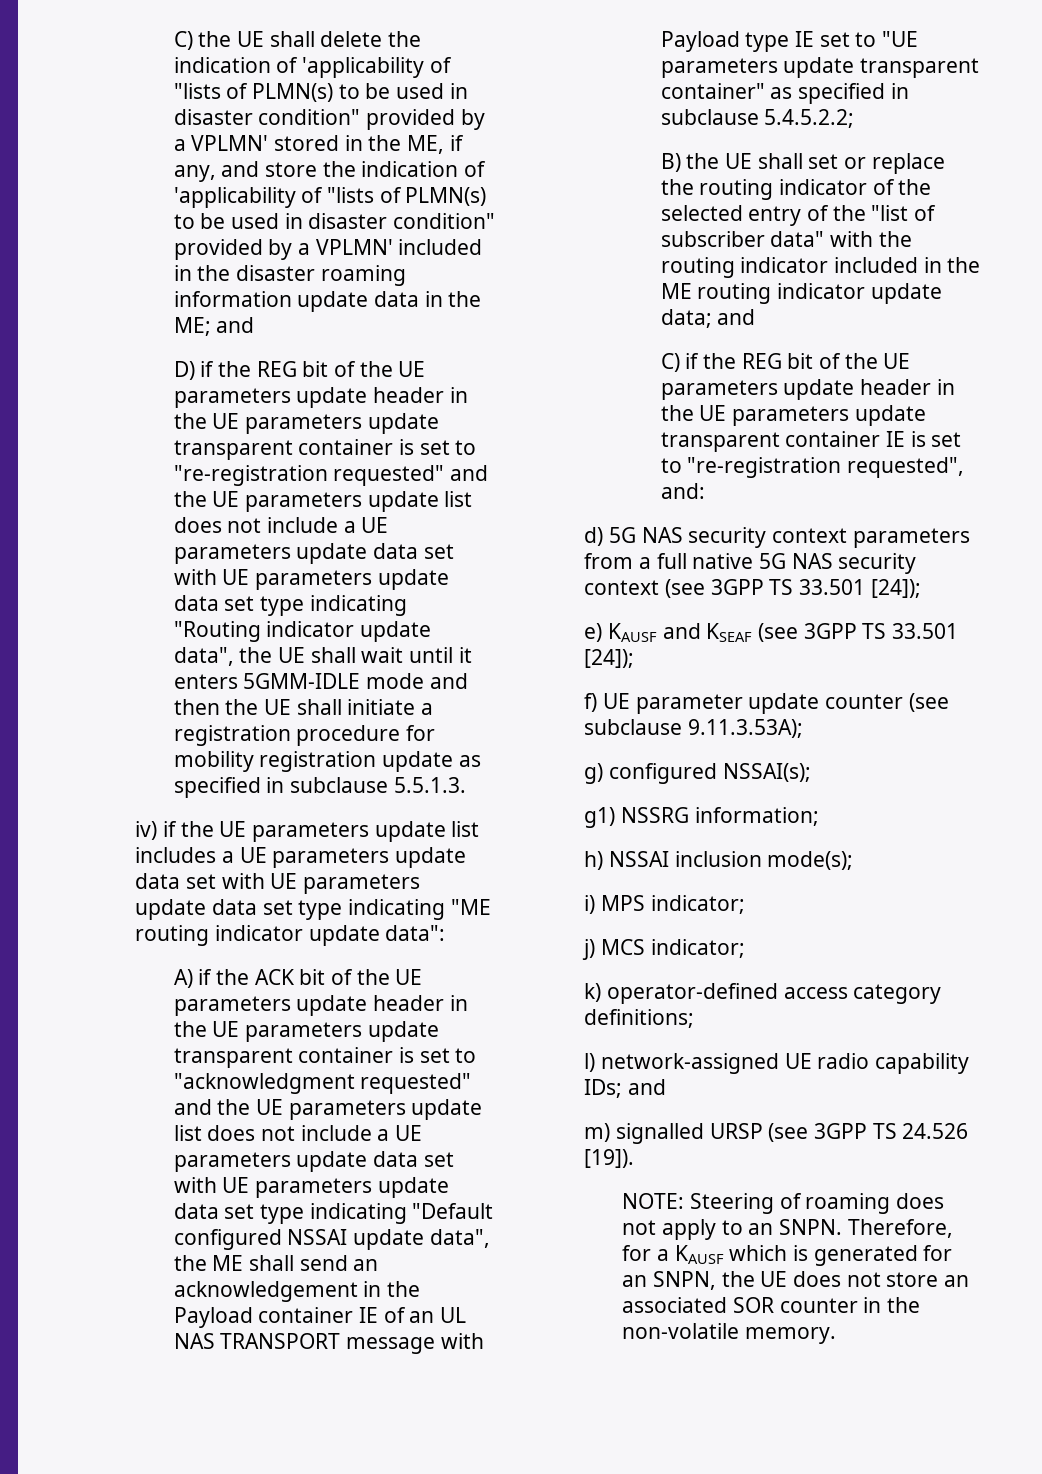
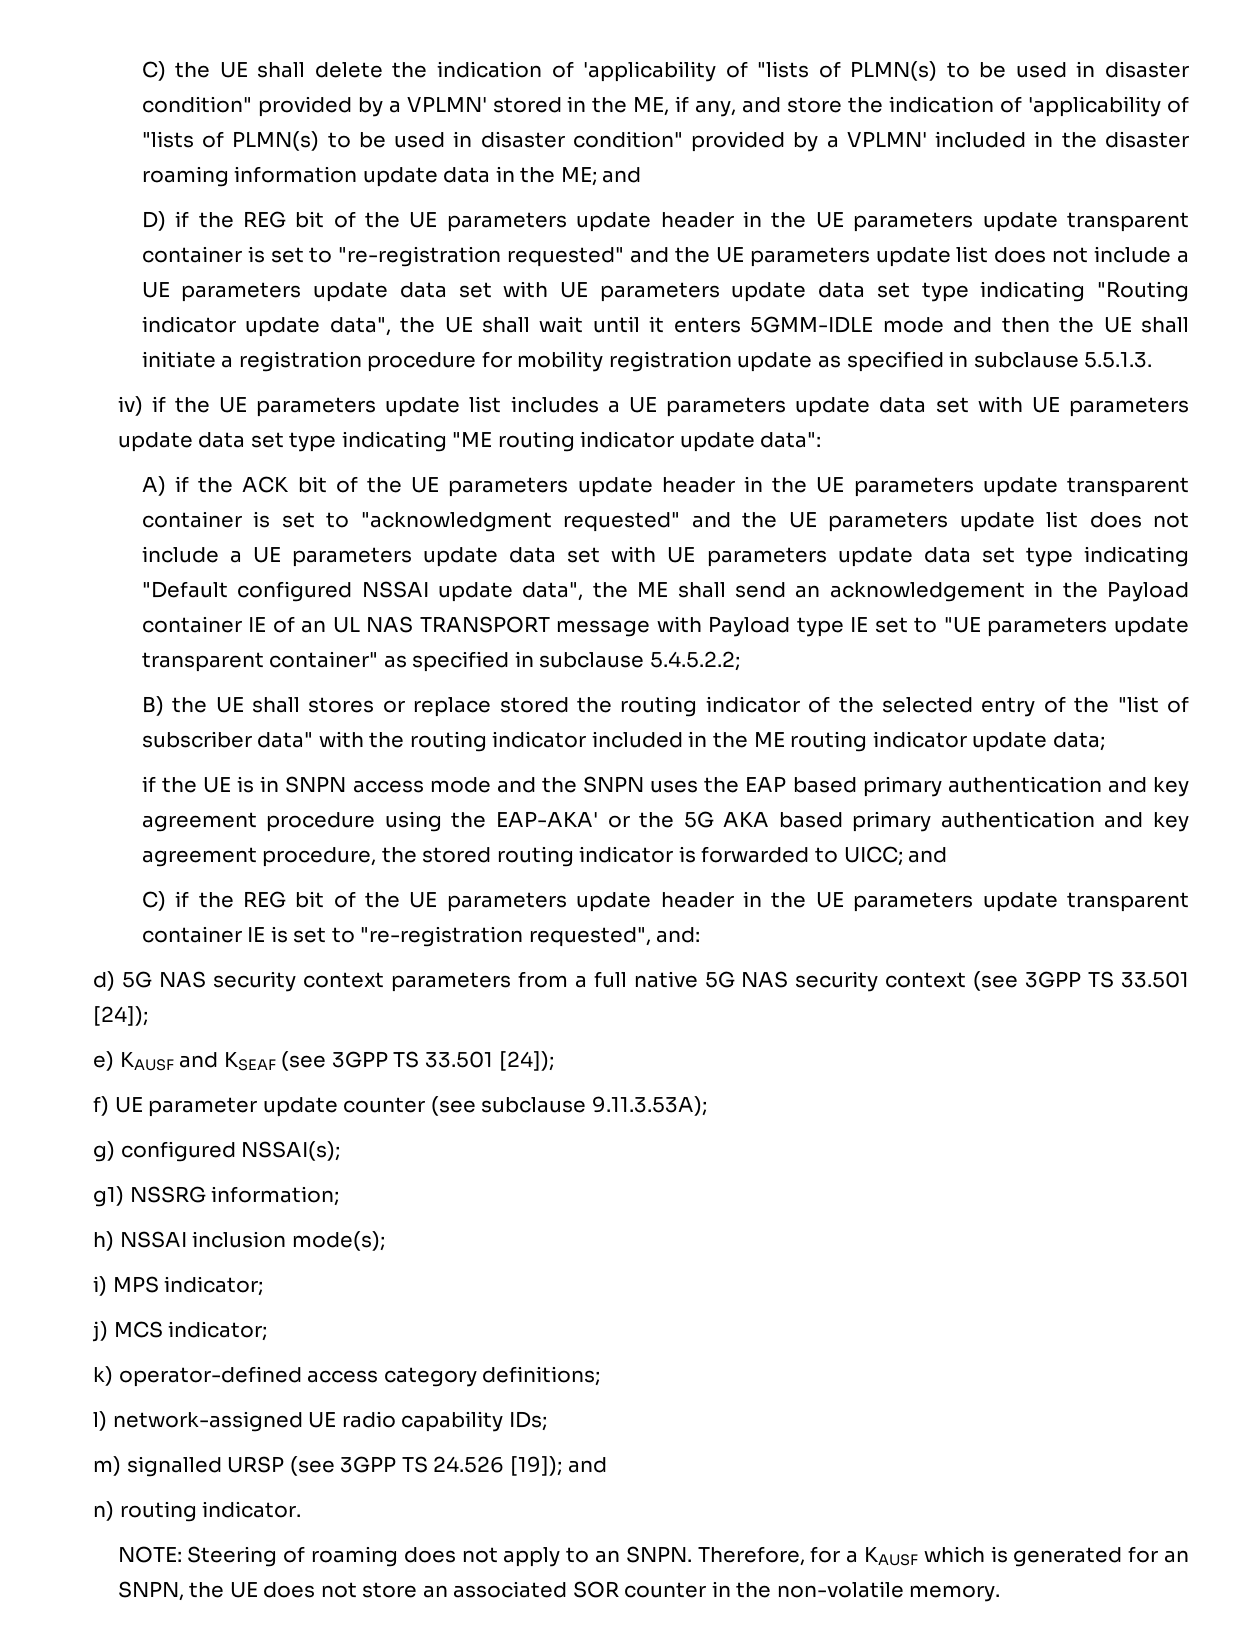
- B) the UE shall set or replace the routing indicator of the selected entry of the "list of subscriber data" with the routing indicator included in the ME routing indicator update data; and
+ B) the UE shall stores or replace stored the routing indicator of the selected entry of the "list of subscriber data" with the routing indicator included in the ME routing indicator update data;
+ if the UE is in SNPN access mode and the SNPN uses the EAP based primary authentication and key agreement procedure using the EAP-AKA' or the 5G AKA based primary authentication and key agreement procedure, the stored routing indicator is forwarded to UICC; and
- l) network-assigned UE radio capability IDs; and
+ l) network-assigned UE radio capability IDs;
- m) signalled URSP (see 3GPP TS 24.526 [19]).
+ m) signalled URSP (see 3GPP TS 24.526 [19]); and
+ n) routing indicator.

